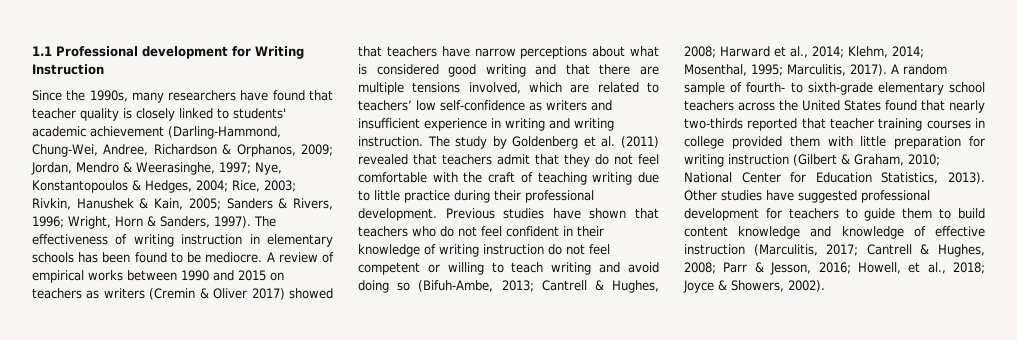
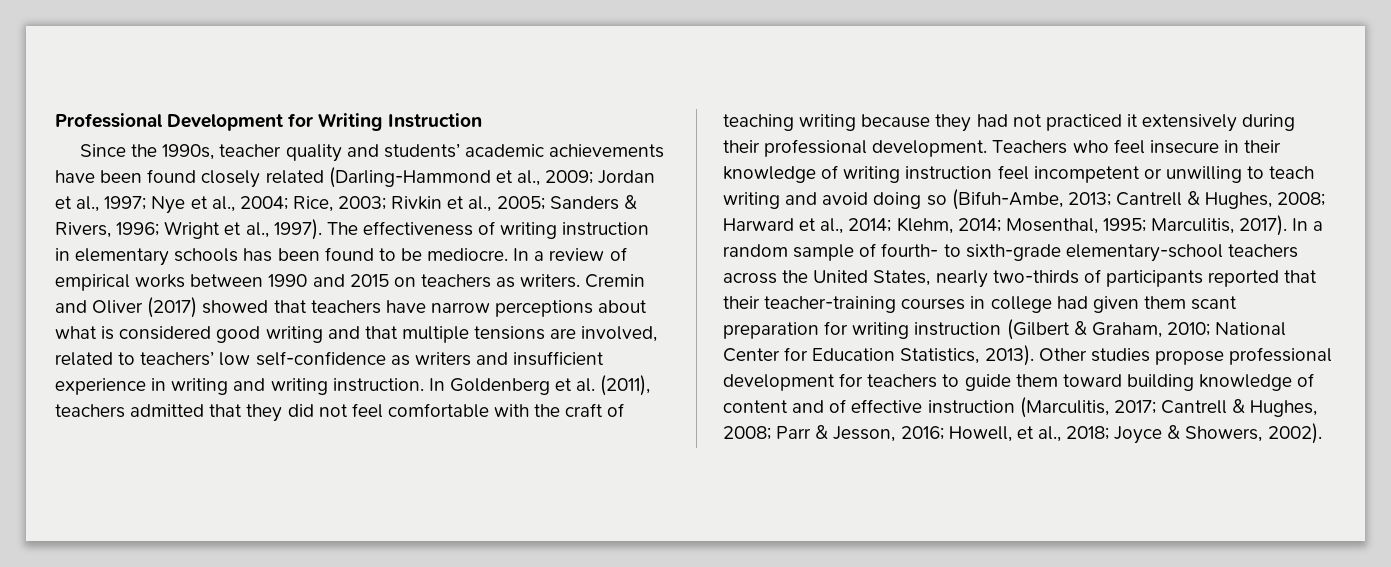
- 1.1 Professional development for Writing Instruction
+ Professional Development for Writing Instruction
- Since the 1990s, many researchers have found that teacher quality is closely linked to students' academic achievement (Darling-Hammond, Chung-Wei, Andree, Richardson & Orphanos, 2009; Jordan, Mendro & Weerasinghe, 1997; Nye, Konstantopoulos & Hedges, 2004; Rice, 2003; Rivkin, Hanushek & Kain, 2005; Sanders & Rivers, 1996; Wright, Horn & Sanders, 1997).
+ Since the 1990s, teacher quality and students’ academic achievements have been found closely related (Darling-Hammond et al., 2009; Jordan et al., 1997; Nye et al., 2004; Rice, 2003; Rivkin et al., 2005; Sanders & Rivers, 1996; Wright et al., 1997).
- A review of empirical works between 1990 and 2015 on teachers as writers (Cremin & Oliver 2017) showed that teachers have narrow perceptions about what is considered good writing and that there are multiple tensions involved, which are related to teachers’ low self-confidence as writers and insufficient experience in writing and writing instruction.
+ In a review of empirical works between 1990 and 2015 on teachers as writers. Cremin and Oliver (2017) showed that teachers have narrow perceptions about what is considered good writing and that multiple tensions are involved, related to teachers’ low self-confidence as writers and insufficient experience in writing and writing instruction.
- The study by Goldenberg et al. (2011) revealed that teachers admit that they do not feel comfortable with the craft of teaching writing due to little practice during their professional development. Previous studies have shown that teachers who do not feel confident in their knowledge of writing instruction do not feel competent or willing to teach writing and avoid doing so (Bifuh-Ambe, 2013; Cantrell & Hughes, 2008; Harward et al., 2014; Klehm, 2014; Mosenthal, 1995; Marculitis, 2017).
+ In Goldenberg et al. (2011), teachers admitted that they did not feel comfortable with the craft of teaching writing because they had not practiced it extensively during their professional development. Teachers who feel insecure in their knowledge of writing instruction feel incompetent or unwilling to teach writing and avoid doing so (Bifuh-Ambe, 2013; Cantrell & Hughes, 2008; Harward et al., 2014; Klehm, 2014; Mosenthal, 1995; Marculitis, 2017).
- A random sample of fourth- to sixth-grade elementary school teachers across the United States found that nearly two-thirds reported that teacher training courses in college provided them with little preparation for writing instruction (Gilbert & Graham, 2010; National Center for Education Statistics, 2013).
+ In a random sample of fourth- to sixth-grade elementary-school teachers across the United States, nearly two-thirds of participants reported that their teacher-training courses in college had given them scant preparation for writing instruction (Gilbert & Graham, 2010; National Center for Education Statistics, 2013).
- Other studies have suggested professional development for teachers to guide them to build content knowledge and knowledge of effective instruction (Marculitis, 2017; Cantrell & Hughes, 2008; Parr & Jesson, 2016; Howell, et al., 2018; Joyce & Showers, 2002).
+ Other studies propose professional development for teachers to guide them toward building knowledge of content and of effective instruction (Marculitis, 2017; Cantrell & Hughes, 2008; Parr & Jesson, 2016; Howell, et al., 2018; Joyce & Showers, 2002).

